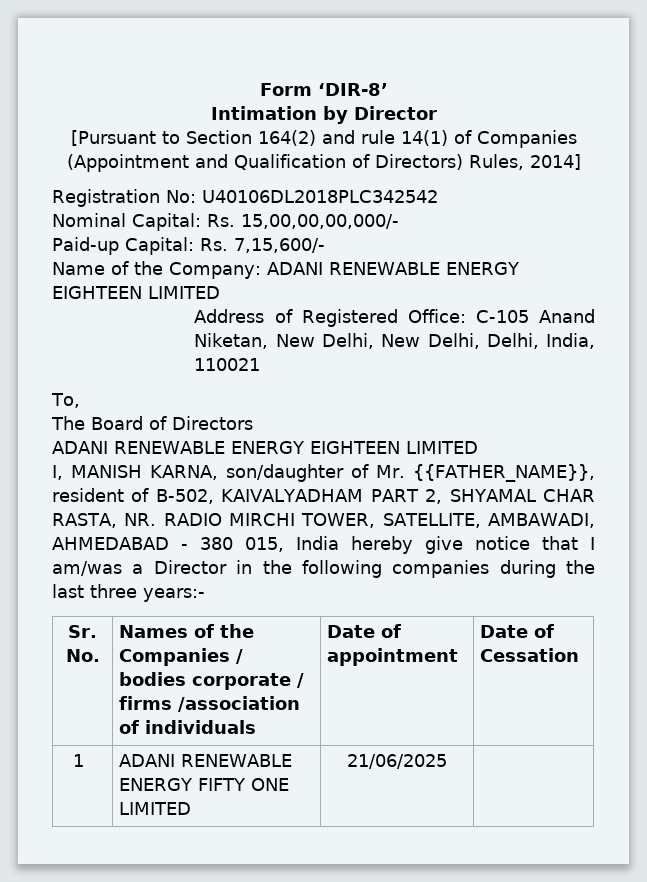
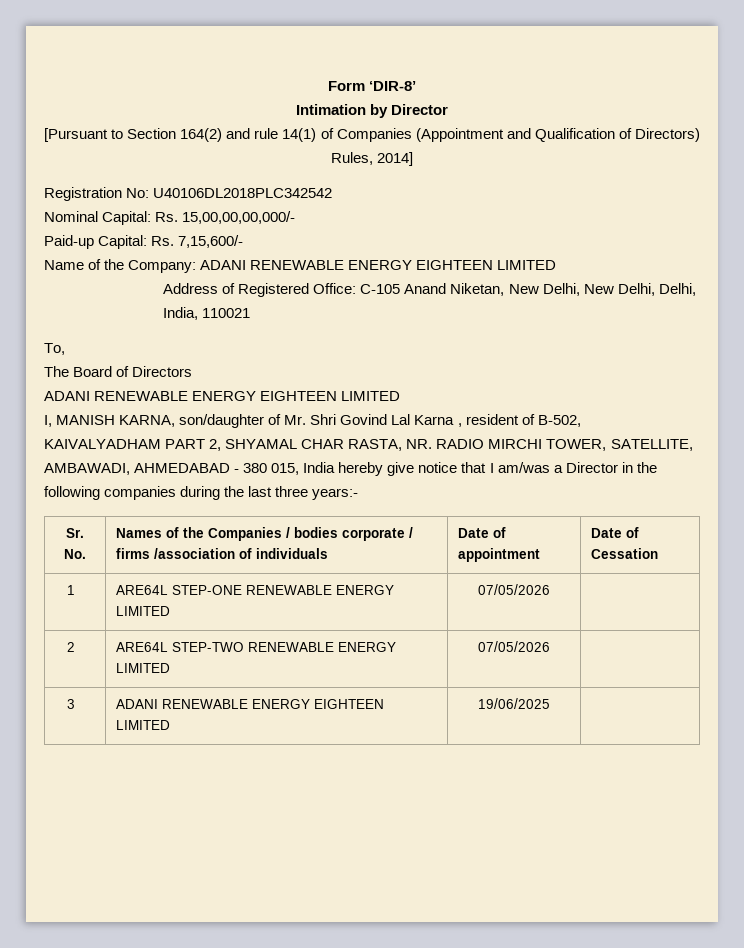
- I, MANISH KARNA, son/daughter of Mr. {{FATHER_NAME}}, resident of B-502, KAIVALYADHAM PART 2, SHYAMAL CHAR RASTA, NR. RADIO MIRCHI TOWER, SATELLITE, AMBAWADI, AHMEDABAD - 380 015, India hereby give notice that I am/was a Director in the following companies during the last three years:-
+ I, MANISH KARNA, son/daughter of Mr. Shri Govind Lal Karna , resident of B-502, KAIVALYADHAM PART 2, SHYAMAL CHAR RASTA, NR. RADIO MIRCHI TOWER, SATELLITE, AMBAWADI, AHMEDABAD - 380 015, India hereby give notice that I am/was a Director in the following companies during the last three years:-
- 1 | ADANI RENEWABLE ENERGY FIFTY ONE LIMITED | 21/06/2025 |
+ 1 | ARE64L STEP-ONE RENEWABLE ENERGY LIMITED | 07/05/2026 |
+ 2 | ARE64L STEP-TWO RENEWABLE ENERGY LIMITED | 07/05/2026 |
+ 3 | ADANI RENEWABLE ENERGY EIGHTEEN LIMITED | 19/06/2025 |

